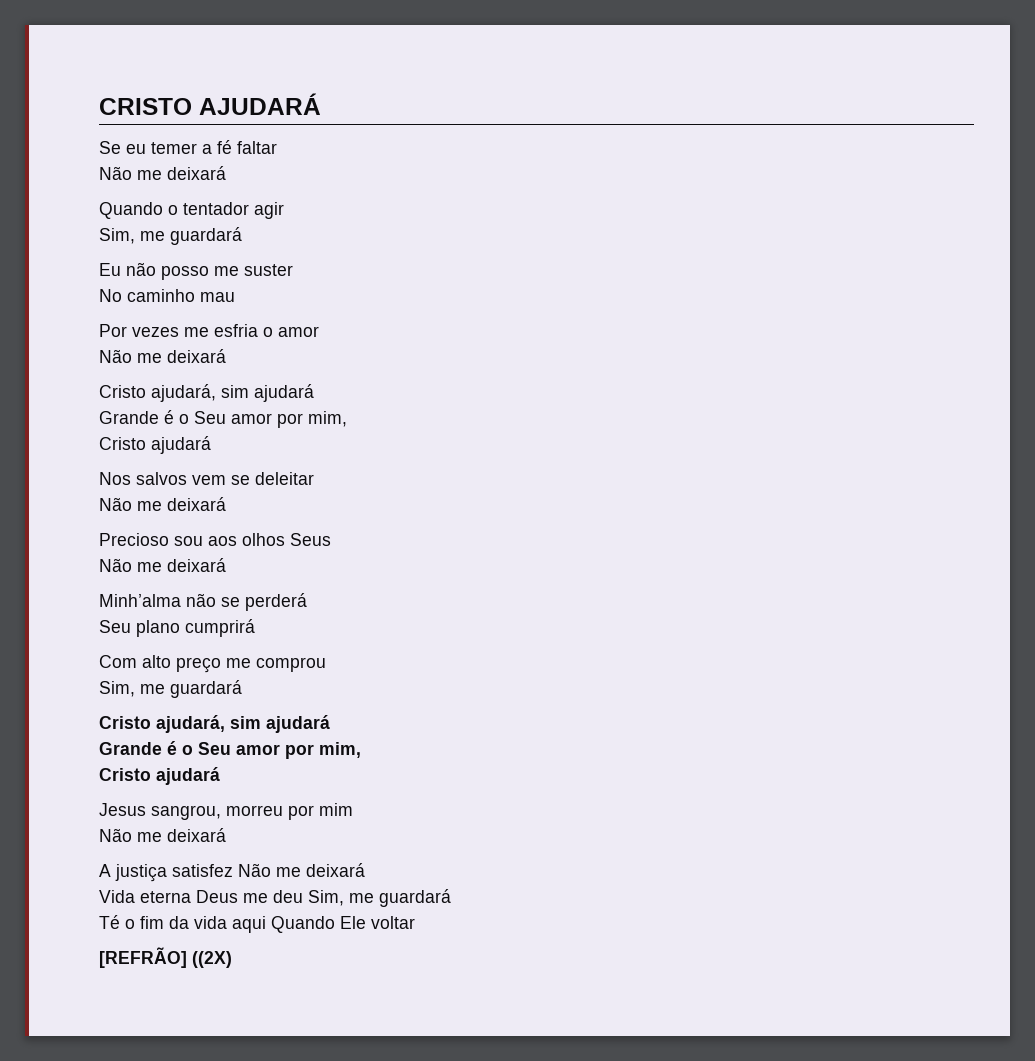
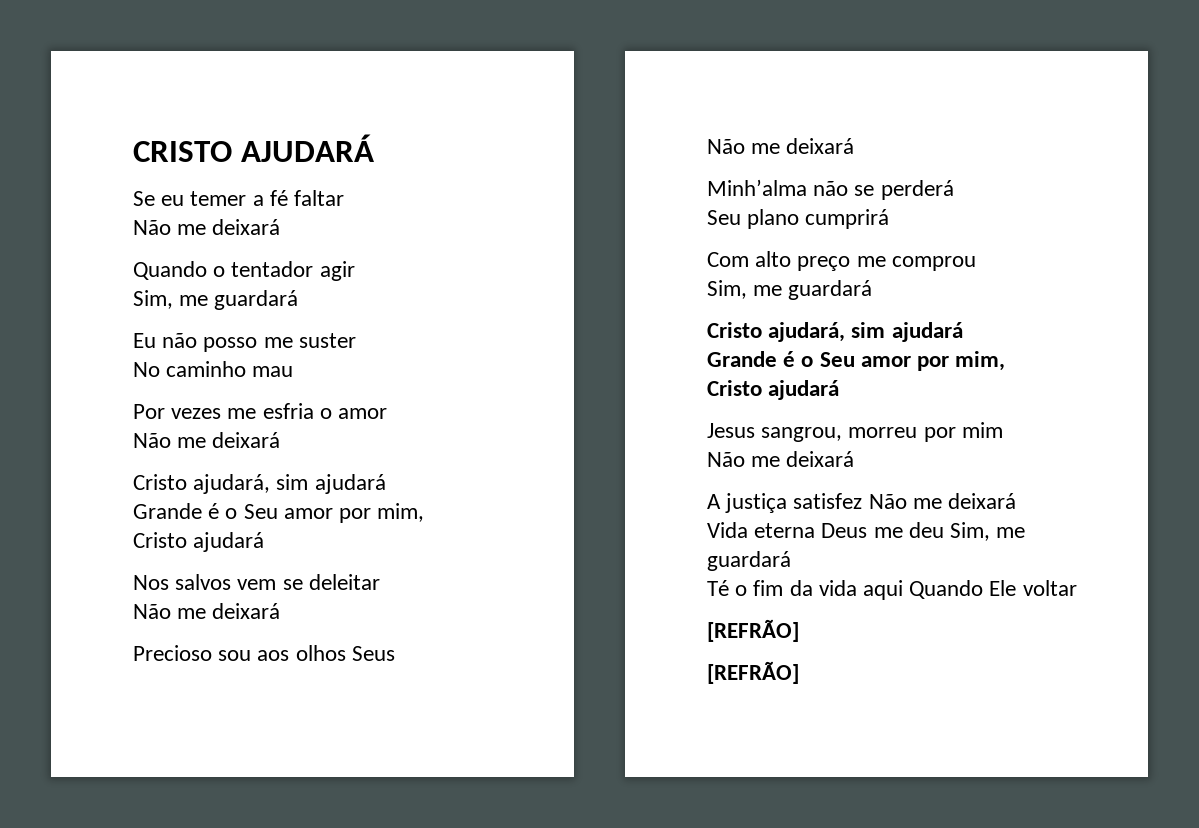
  Té o fim da vida aqui Quando Ele voltar
- [REFRÃO] ((2X)
+ [REFRÃO]
+ [REFRÃO]

